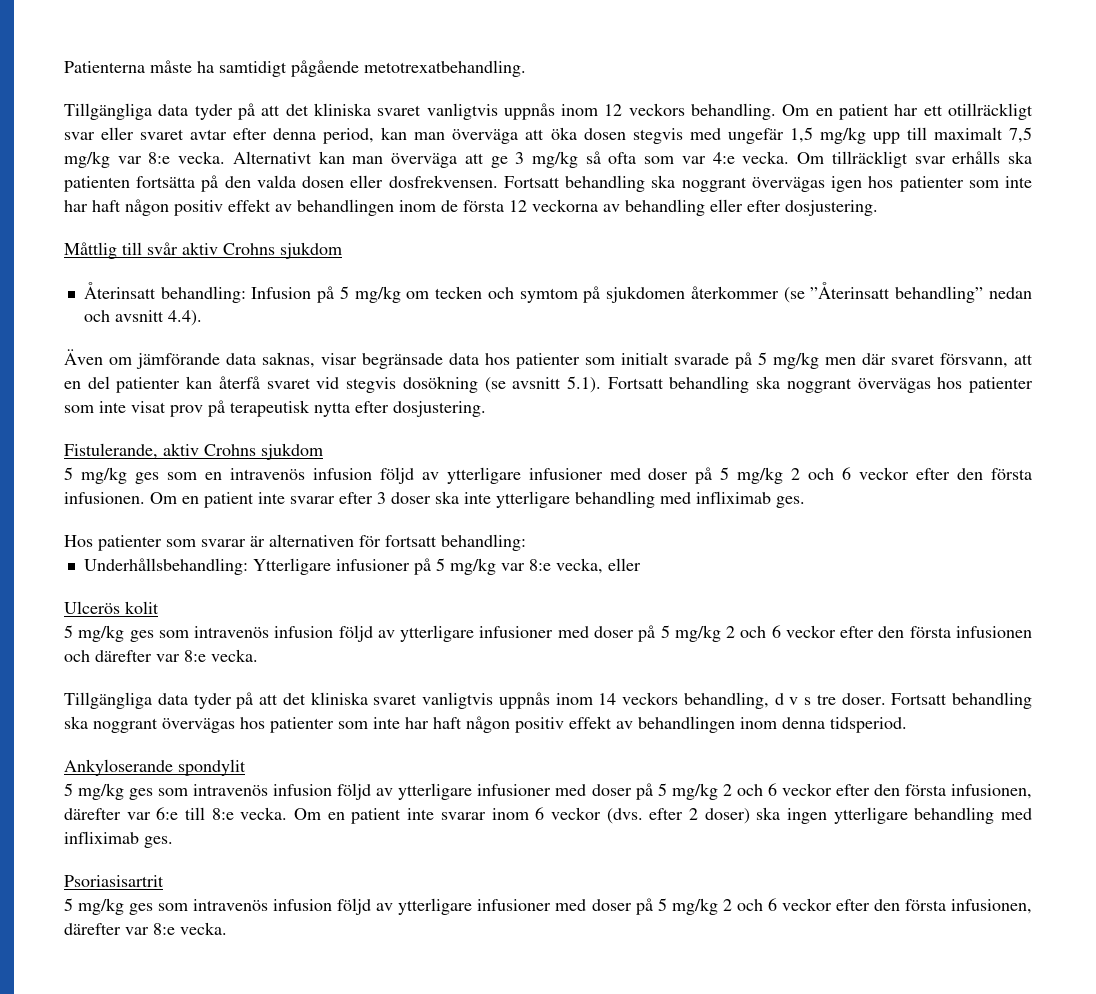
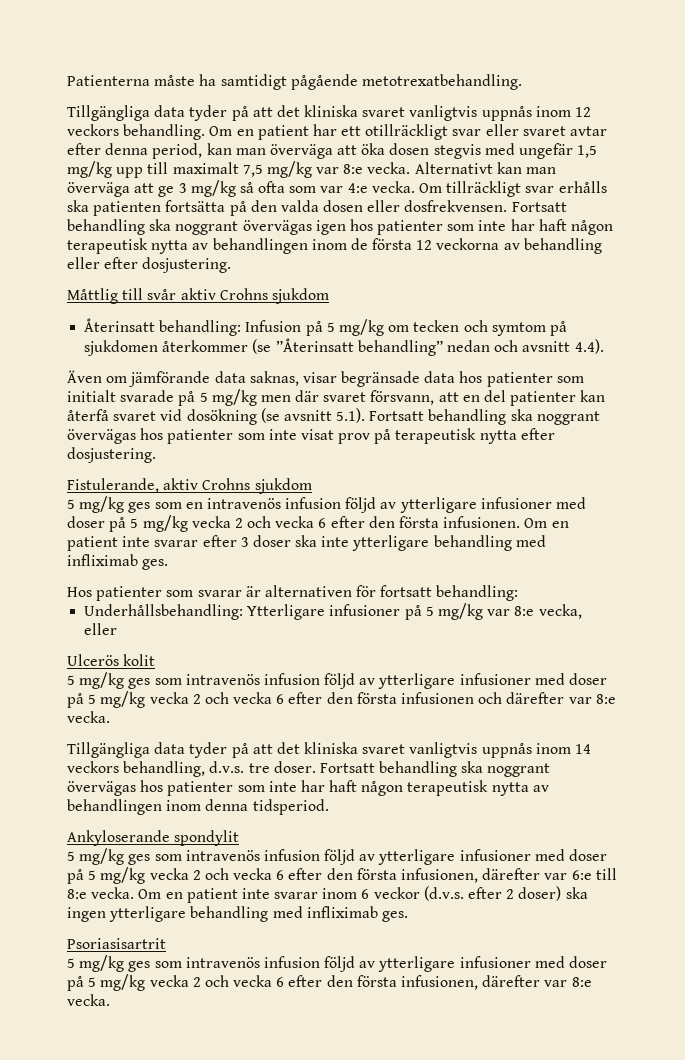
- Fortsatt behandling ska noggrant övervägas igen hos patienter som inte har haft någon positiv effekt av behandlingen inom de första 12 veckorna av behandling eller efter dosjustering.
+ Fortsatt behandling ska noggrant övervägas igen hos patienter som inte har haft någon terapeutisk nytta av behandlingen inom de första 12 veckorna av behandling eller efter dosjustering.
- Även om jämförande data saknas, visar begränsade data hos patienter som initialt svarade på 5 mg/kg men där svaret försvann, att en del patienter kan återfå svaret vid stegvis dosökning (se avsnitt 5.1). Fortsatt behandling ska noggrant övervägas hos patienter som inte visat prov på terapeutisk nytta efter dosjustering.
+ Även om jämförande data saknas, visar begränsade data hos patienter som initialt svarade på 5 mg/kg men där svaret försvann, att en del patienter kan återfå svaret vid dosökning (se avsnitt 5.1). Fortsatt behandling ska noggrant övervägas hos patienter som inte visat prov på terapeutisk nytta efter dosjustering.
- 5 mg/kg ges som en intravenös infusion följd av ytterligare infusioner med doser på 5 mg/kg 2 och 6 veckor efter den första infusionen.
+ 5 mg/kg ges som en intravenös infusion följd av ytterligare infusioner med doser på 5 mg/kg vecka 2 och vecka 6 efter den första infusionen.
- 5 mg/kg ges som intravenös infusion följd av ytterligare infusioner med doser på 5 mg/kg 2 och 6 veckor efter den första infusionen och därefter var 8:e vecka.
+ 5 mg/kg ges som intravenös infusion följd av ytterligare infusioner med doser på 5 mg/kg vecka 2 och vecka 6 efter den första infusionen och därefter var 8:e vecka.
- Tillgängliga data tyder på att det kliniska svaret vanligtvis uppnås inom 14 veckors behandling, d v s tre doser.
+ Tillgängliga data tyder på att det kliniska svaret vanligtvis uppnås inom 14 veckors behandling, d.v.s. tre doser.
- Fortsatt behandling ska noggrant övervägas hos patienter som inte har haft någon positiv effekt av behandlingen inom denna tidsperiod.
+ Fortsatt behandling ska noggrant övervägas hos patienter som inte har haft någon terapeutisk nytta av behandlingen inom denna tidsperiod.
- 5 mg/kg ges som intravenös infusion följd av ytterligare infusioner med doser på 5 mg/kg 2 och 6 veckor efter den första infusionen, därefter var 6:e till 8:e vecka.
+ 5 mg/kg ges som intravenös infusion följd av ytterligare infusioner med doser på 5 mg/kg vecka 2 och vecka 6 efter den första infusionen, därefter var 6:e till 8:e vecka.
- Om en patient inte svarar inom 6 veckor (dvs. efter 2 doser) ska ingen ytterligare behandling med infliximab ges.
+ Om en patient inte svarar inom 6 veckor (d.v.s. efter 2 doser) ska ingen ytterligare behandling med infliximab ges.
- 5 mg/kg ges som intravenös infusion följd av ytterligare infusioner med doser på 5 mg/kg 2 och 6 veckor efter den första infusionen, därefter var 8:e vecka.
+ 5 mg/kg ges som intravenös infusion följd av ytterligare infusioner med doser på 5 mg/kg vecka 2 och vecka 6 efter den första infusionen, därefter var 8:e vecka.

